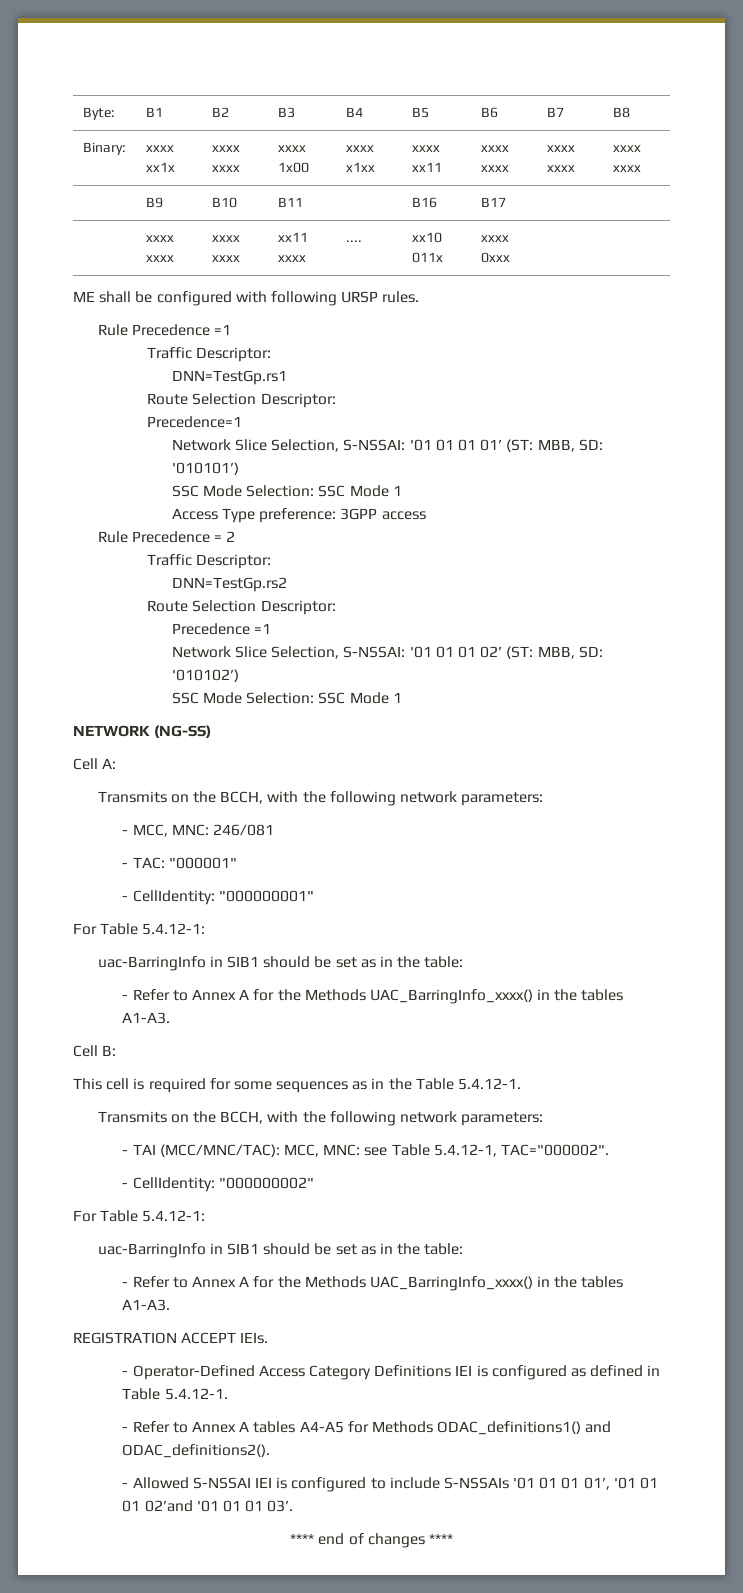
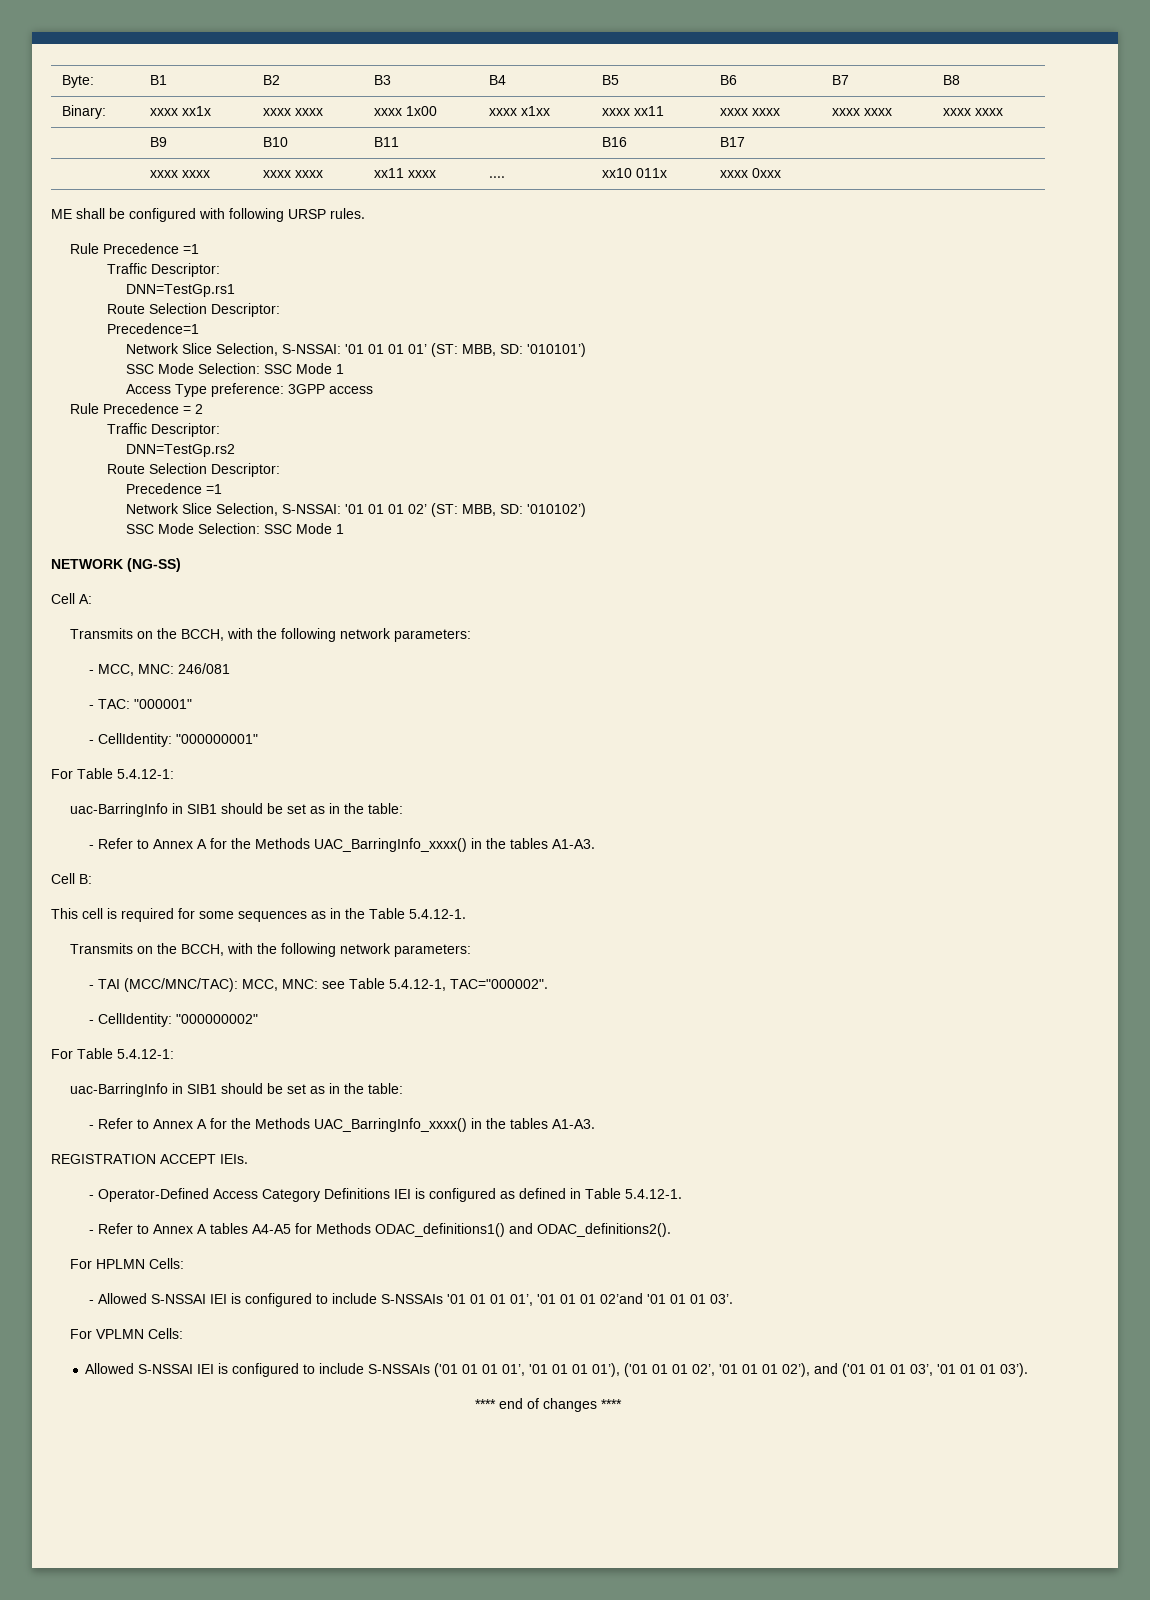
+ For HPLMN Cells:
+ For VPLMN Cells:
+ Allowed S-NSSAI IEI is configured to include S-NSSAIs ('01 01 01 01’, '01 01 01 01’), ('01 01 01 02’, '01 01 01 02’), and ('01 01 01 03’, '01 01 01 03’).

